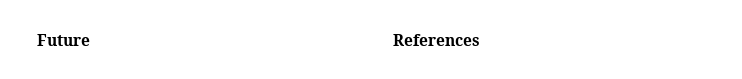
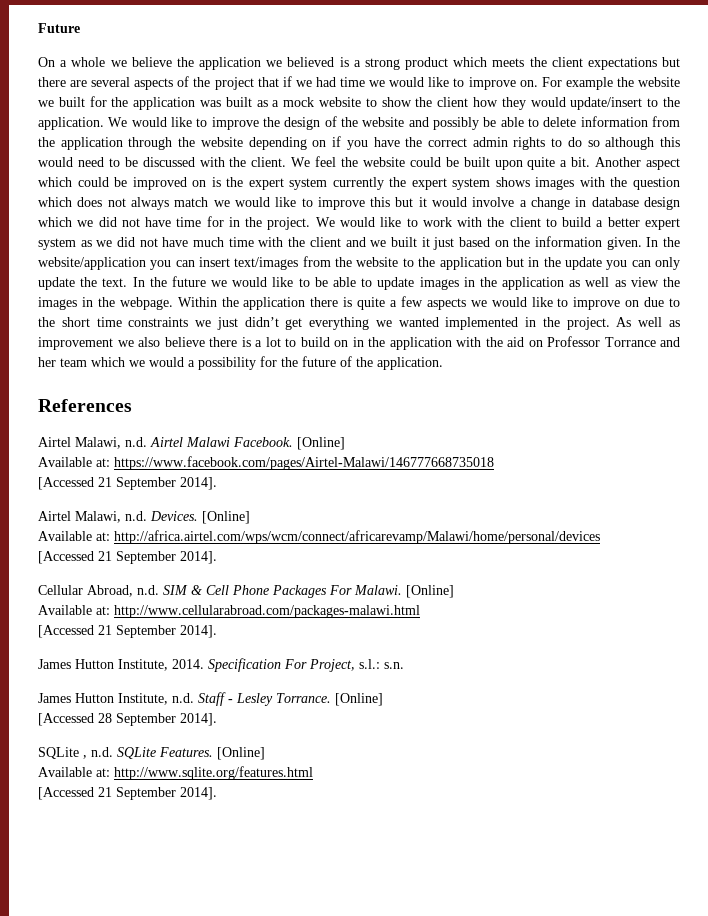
+ On a whole we believe the application we believed is a strong product which meets the client expectations but there are several aspects of the project that if we had time we would like to improve on. For example the website we built for the application was built as a mock website to show the client how they would update/insert to the application. We would like to improve the design of the website and possibly be able to delete information from the application through the website depending on if you have the correct admin rights to do so although this would need to be discussed with the client. We feel the website could be built upon quite a bit. Another aspect which could be improved on is the expert system currently the expert system shows images with the question which does not always match we would like to improve this but it would involve a change in database design which we did not have time for in the project. We would like to work with the client to build a better expert system as we did not have much time with the client and we built it just based on the information given. In the website/application you can insert text/images from the website to the application but in the update you can only update the text. In the future we would like to be able to update images in the application as well as view the images in the webpage. Within the application there is quite a few aspects we would like to improve on due to the short time constraints we just didn’t get everything we wanted implemented in the project. As well as improvement we also believe there is a lot to build on in the application with the aid on Professor Torrance and her team which we would a possibility for the future of the application.
  References
+ Airtel Malawi, n.d. Airtel Malawi Facebook. [Online]
+ Available at: https://www.facebook.com/pages/Airtel-Malawi/146777668735018
+ [Accessed 21 September 2014].
+ Airtel Malawi, n.d. Devices. [Online]
+ Available at: http://africa.airtel.com/wps/wcm/connect/africarevamp/Malawi/home/personal/devices
+ [Accessed 21 September 2014].
+ Cellular Abroad, n.d. SIM & Cell Phone Packages For Malawi. [Online]
+ Available at: http://www.cellularabroad.com/packages-malawi.html
+ [Accessed 21 September 2014].
+ James Hutton Institute, 2014. Specification For Project, s.l.: s.n.
+ James Hutton Institute, n.d. Staff - Lesley Torrance. [Online]
+ [Accessed 28 September 2014].
+ SQLite , n.d. SQLite Features. [Online]
+ Available at: http://www.sqlite.org/features.html
+ [Accessed 21 September 2014].

